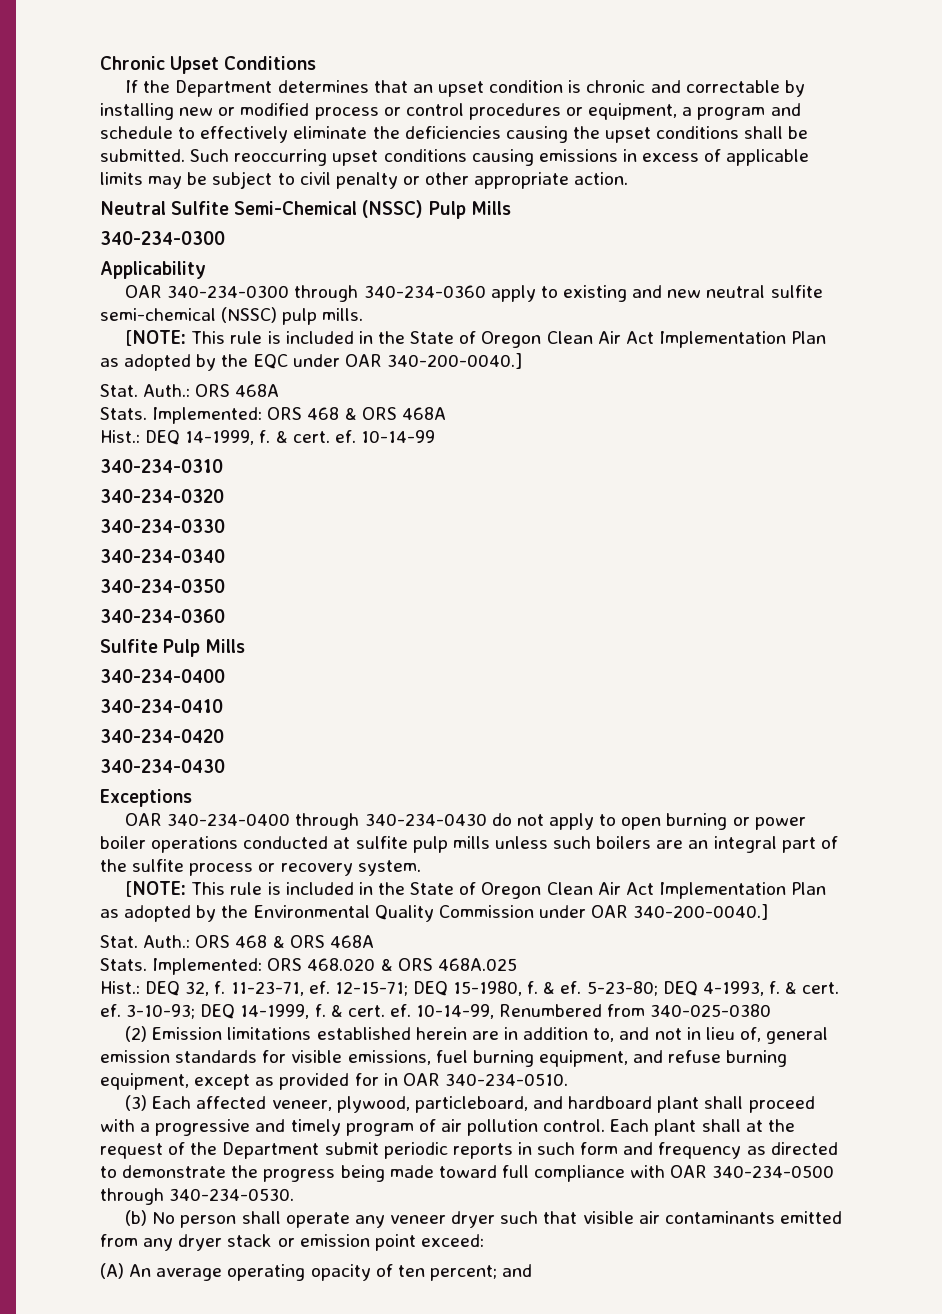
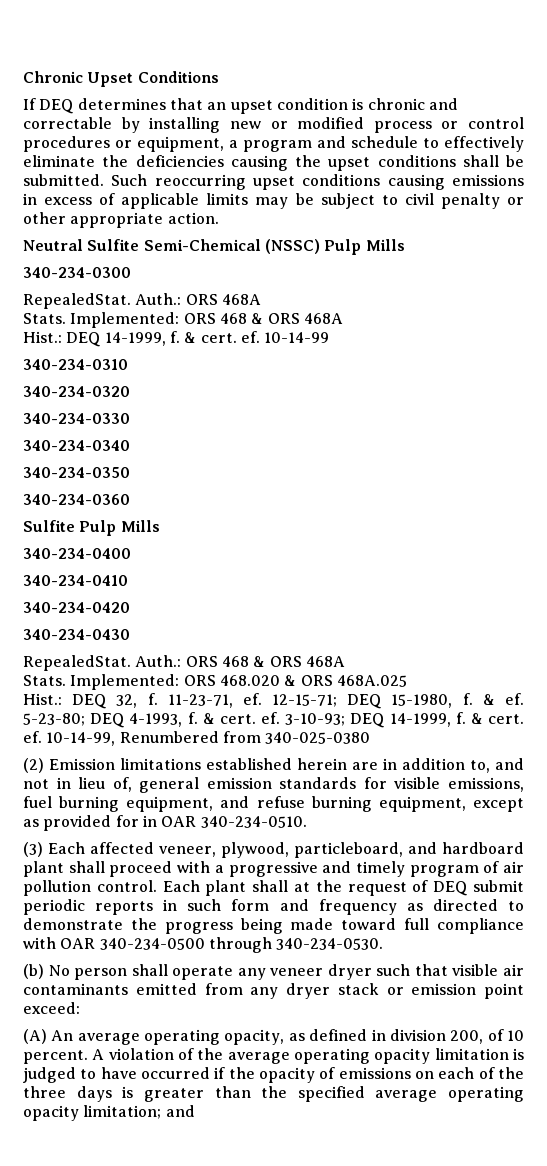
- If the Department determines that an upset condition is chronic and correctable by installing new or modified process or control procedures or equipment, a program and schedule to effectively eliminate the deficiencies causing the upset conditions shall be submitted.
+ If DEQ determines that an upset condition is chronic and correctable by installing new or modified process or control procedures or equipment, a program and schedule to effectively eliminate the deficiencies causing the upset conditions shall be submitted.
  Neutral Sulfite Semi-Chemical (NSSC) Pulp Mills
  340-234-0300
- Applicability
- OAR 340-234-0300 through 340-234-0360 apply to existing and new neutral sulfite semi-chemical (NSSC) pulp mills.
- [NOTE: This rule is included in the State of Oregon Clean Air Act Implementation Plan as adopted by the EQC under OAR 340-200-0040.]
- Stat.
+ RepealedStat.
  340-234-0420
  340-234-0430
- Exceptions
- OAR 340-234-0400 through 340-234-0430 do not apply to open burning or power boiler operations conducted at sulfite pulp mills unless such boilers are an integral part of the sulfite process or recovery system.
- [NOTE: This rule is included in the State of Oregon Clean Air Act Implementation Plan as adopted by the Environmental Quality Commission under OAR 340-200-0040.]
- Stat.
+ RepealedStat.
- Each plant shall at the request of the Department submit periodic reports in such form and frequency as directed to demonstrate the progress being made toward full compliance with OAR 340-234-0500 through 340-234-0530.
+ Each plant shall at the request of DEQ submit periodic reports in such form and frequency as directed to demonstrate the progress being made toward full compliance with OAR 340-234-0500 through 340-234-0530.
- (A) An average operating opacity of ten percent; and
+ (A) An average operating opacity, as defined in division 200, of 10 percent. A violation of the average operating opacity limitation is judged to have occurred if the opacity of emissions on each of the three days is greater than the specified average operating opacity limitation; and

